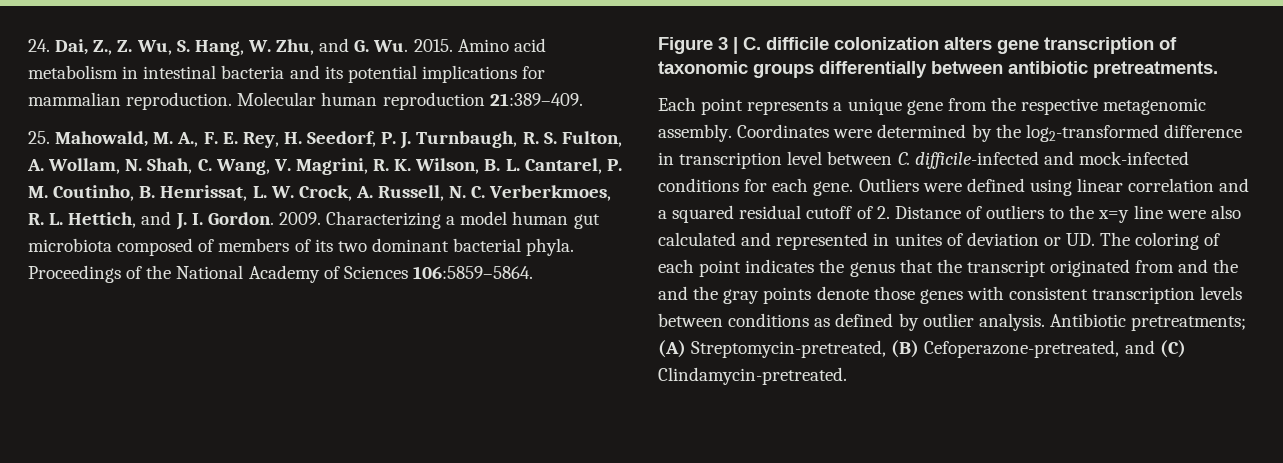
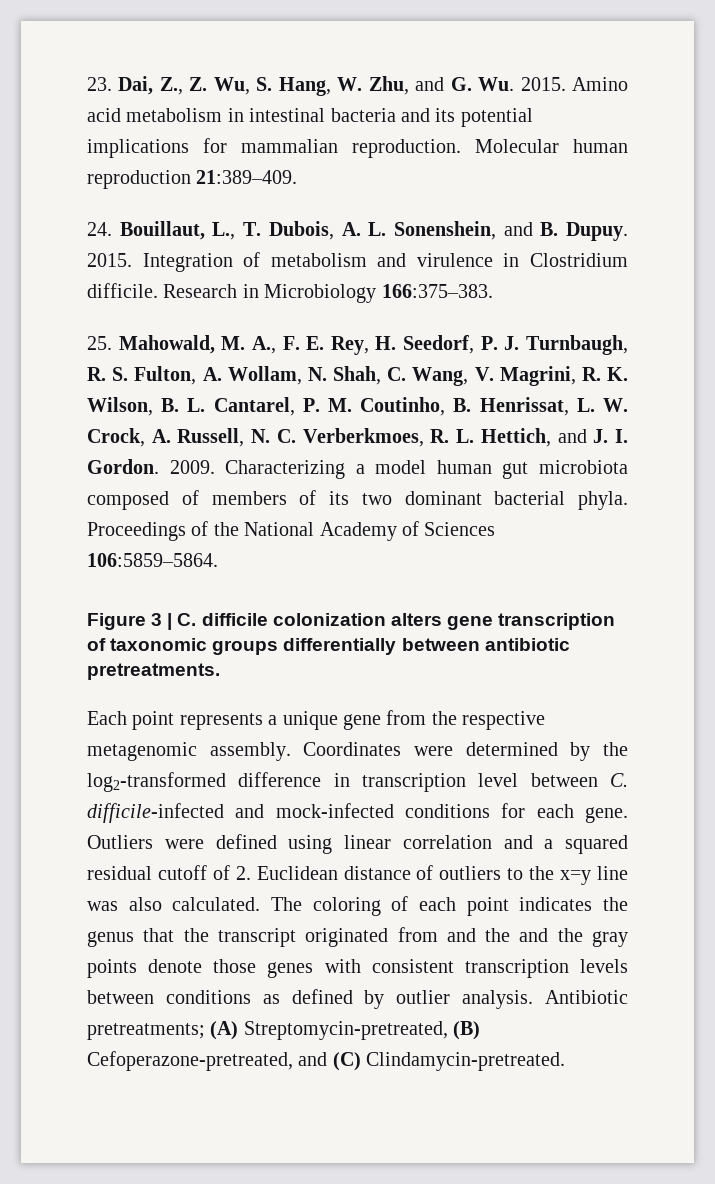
- 24. Dai, Z., Z. Wu, S. Hang, W. Zhu, and G. Wu. 2015.
+ 23. Dai, Z., Z. Wu, S. Hang, W. Zhu, and G. Wu. 2015.
+ 24. Bouillaut, L., T. Dubois, A. L. Sonenshein, and B. Dupuy. 2015. Integration of metabolism and virulence in Clostridium difficile. Research in Microbiology 166:375–383.
- Outliers were defined using linear correlation and a squared residual cutoff of 2. Distance of outliers to the x=y line were also calculated and represented in unites of deviation or UD. The coloring of each point indicates the genus that the transcript originated from and the and the gray points denote those genes with consistent transcription levels between conditions as defined by outlier analysis.
+ Outliers were defined using linear correlation and a squared residual cutoff of 2. Euclidean distance of outliers to the x=y line was also calculated. The coloring of each point indicates the genus that the transcript originated from and the and the gray points denote those genes with consistent transcription levels between conditions as defined by outlier analysis.

